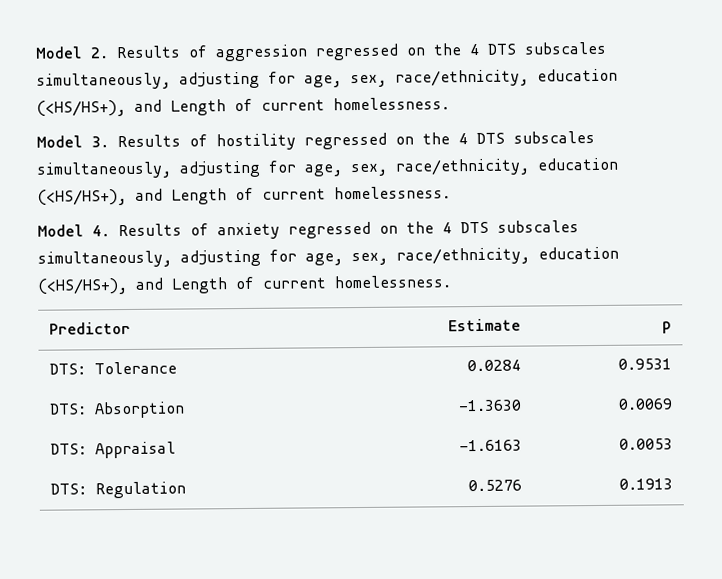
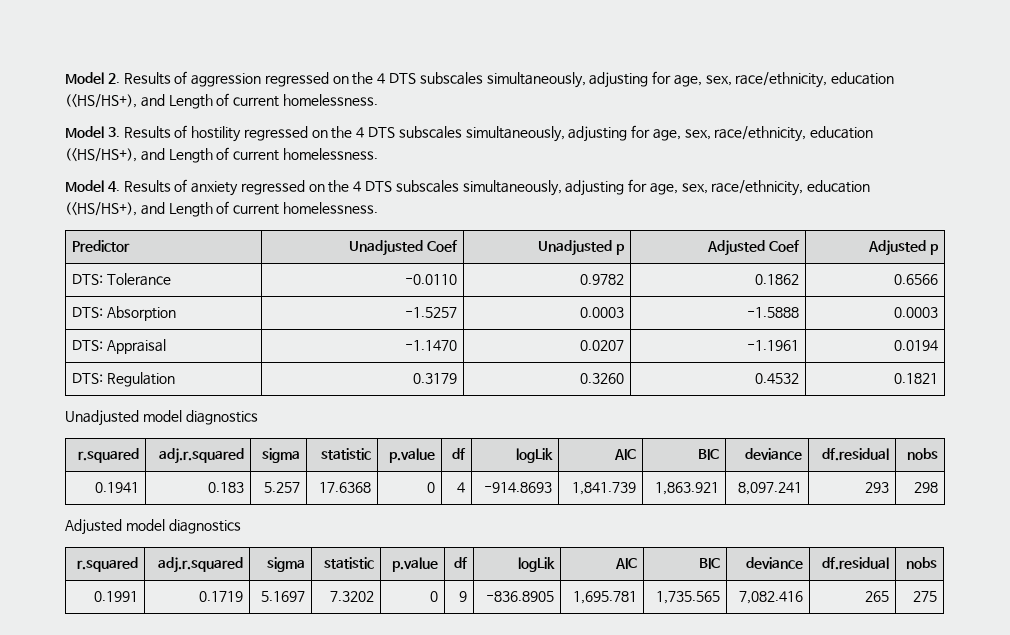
- Predictor | Estimate | p
- DTS: Tolerance | 0.0284 | 0.9531
- DTS: Absorption | -1.3630 | 0.0069
- DTS: Appraisal | -1.6163 | 0.0053
- DTS: Regulation | 0.5276 | 0.1913
+ Predictor | Unadjusted Coef | Unadjusted p | Adjusted Coef | Adjusted p
+ DTS: Tolerance | -0.0110 | 0.9782 | 0.1862 | 0.6566
+ DTS: Absorption | -1.5257 | 0.0003 | -1.5888 | 0.0003
+ DTS: Appraisal | -1.1470 | 0.0207 | -1.1961 | 0.0194
+ DTS: Regulation | 0.3179 | 0.3260 | 0.4532 | 0.1821
+ Unadjusted model diagnostics
+ r.squared | adj.r.squared | sigma | statistic | p.value | df | logLik | AIC | BIC | deviance | df.residual | nobs
+ 0.1941 | 0.183 | 5.257 | 17.6368 | 0 | 4 | -914.8693 | 1,841.739 | 1,863.921 | 8,097.241 | 293 | 298
+ Adjusted model diagnostics
+ r.squared | adj.r.squared | sigma | statistic | p.value | df | logLik | AIC | BIC | deviance | df.residual | nobs
+ 0.1991 | 0.1719 | 5.1697 | 7.3202 | 0 | 9 | -836.8905 | 1,695.781 | 1,735.565 | 7,082.416 | 265 | 275

